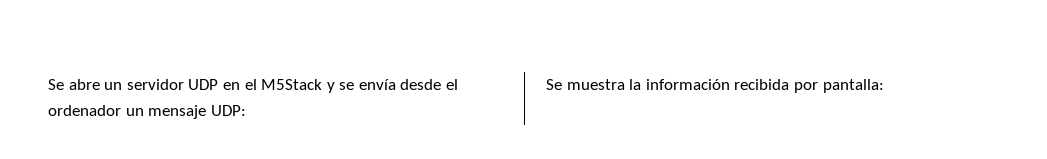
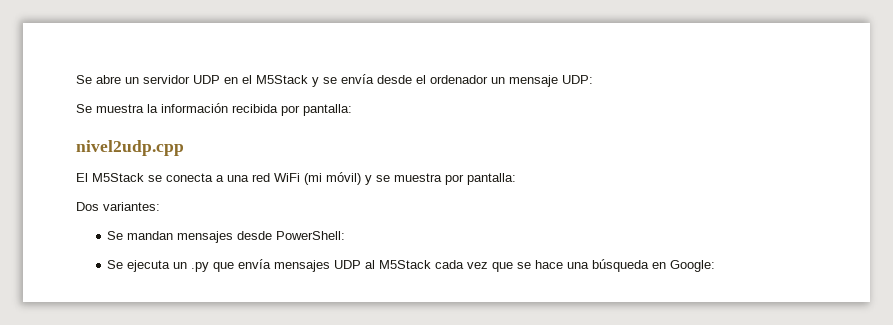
+ nivel2udp.cpp
+ El M5Stack se conecta a una red WiFi (mi móvil) y se muestra por pantalla:
+ Dos variantes:
+ Se mandan mensajes desde PowerShell:
+ Se ejecuta un .py que envía mensajes UDP al M5Stack cada vez que se hace una búsqueda en Google:

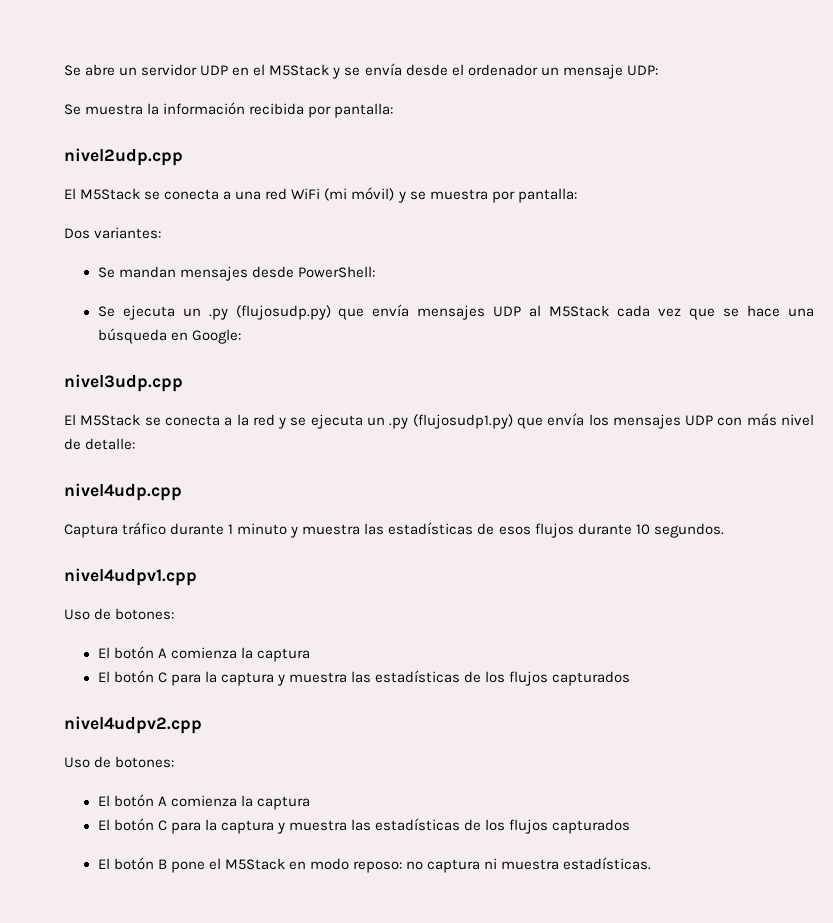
- Se ejecuta un .py que envía mensajes UDP al M5Stack cada vez que se hace una búsqueda en Google:
+ Se ejecuta un .py (flujosudp.py) que envía mensajes UDP al M5Stack cada vez que se hace una búsqueda en Google:
+ nivel3udp.cpp
+ El M5Stack se conecta a la red y se ejecuta un .py (flujosudp1.py) que envía los mensajes UDP con más nivel de detalle:
+ nivel4udp.cpp
+ Captura tráfico durante 1 minuto y muestra las estadísticas de esos flujos durante 10 segundos.
+ nivel4udpv1.cpp
+ Uso de botones:
+ El botón A comienza la captura
+ El botón C para la captura y muestra las estadísticas de los flujos capturados
+ nivel4udpv2.cpp
+ Uso de botones:
+ El botón A comienza la captura
+ El botón C para la captura y muestra las estadísticas de los flujos capturados
+ El botón B pone el M5Stack en modo reposo: no captura ni muestra estadísticas.

